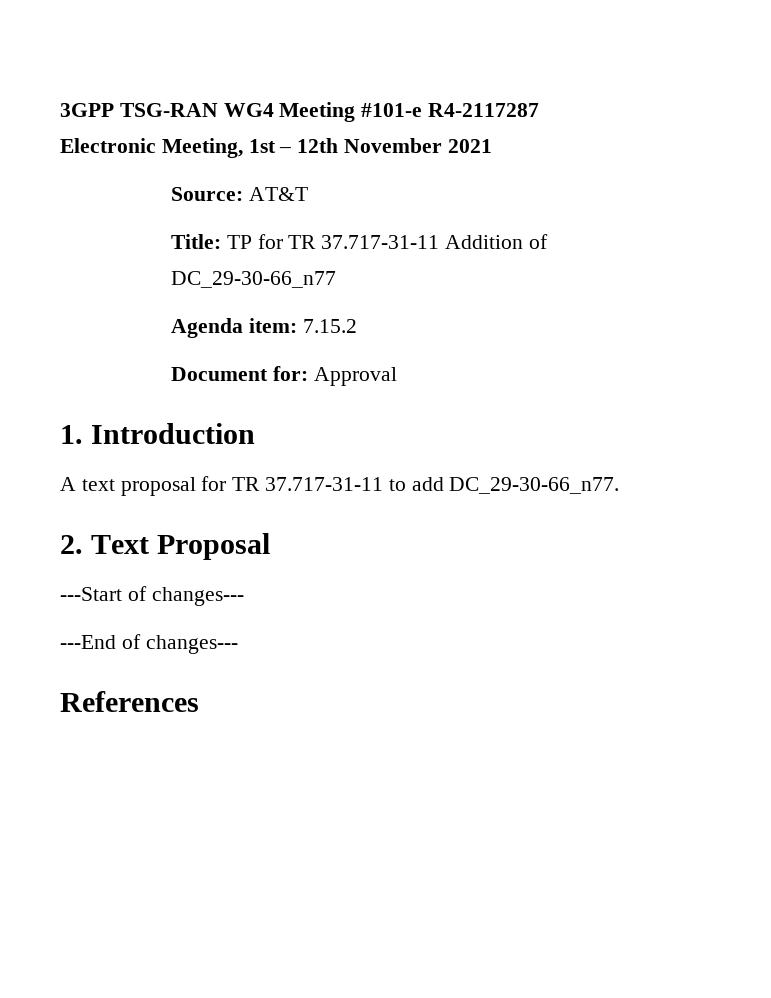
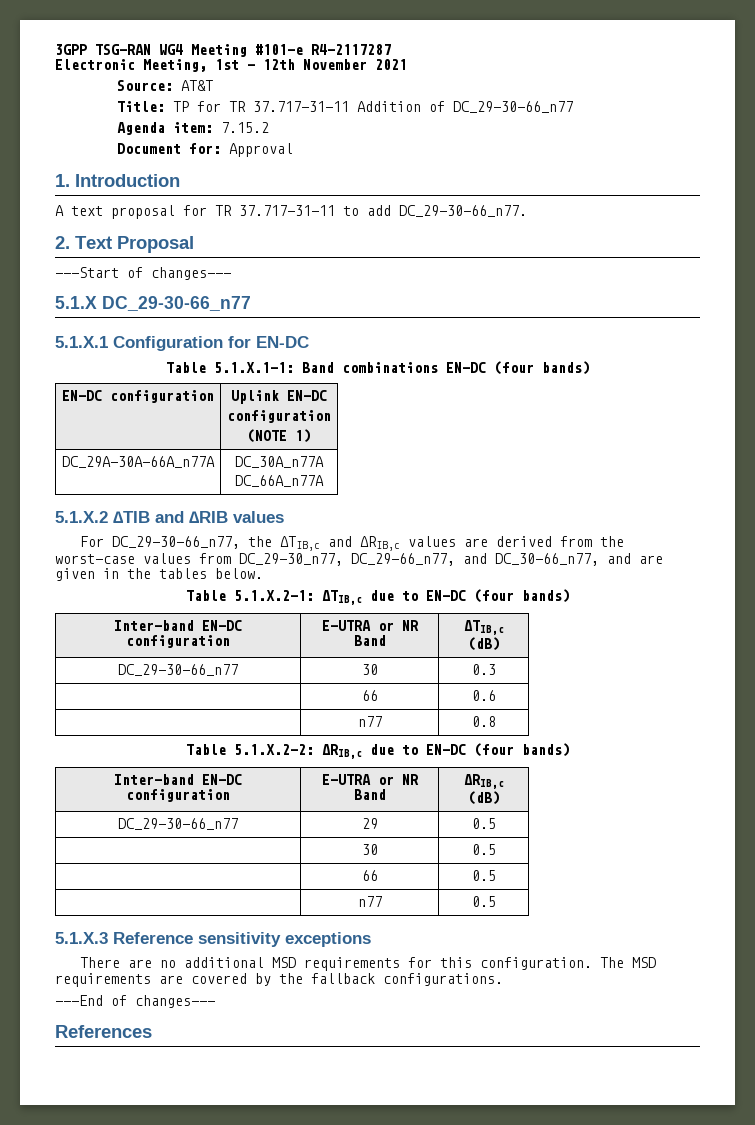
+ 5.1.X DC_29-30-66_n77
+ 5.1.X.1 Configuration for EN-DC
+ Table 5.1.X.1-1: Band combinations EN-DC (four bands)
+ EN-DC configuration | Uplink EN-DC
+ configuration
+ (NOTE 1)
+ DC_29A-30A-66A_n77A | DC_30A_n77A
+ DC_66A_n77A
+ 5.1.X.2 ∆TIB and ∆RIB values
+ For DC_29-30-66_n77, the ΔTIB,c and ΔRIB,c values are derived from the worst-case values from DC_29-30_n77, DC_29-66_n77, and DC_30-66_n77, and are given in the tables below.
+ Table 5.1.X.2-1: ΔTIB,c due to EN-DC (four bands)
+ Inter-band EN-DC configuration | E-UTRA or NR Band | ΔTIB,c (dB)
+ DC_29-30-66_n77 | 30 | 0.3
+ | 66 | 0.6
+ | n77 | 0.8
+ Table 5.1.X.2-2: ΔRIB,c due to EN-DC (four bands)
+ Inter-band EN-DC configuration | E-UTRA or NR Band | ΔRIB,c (dB)
+ DC_29-30-66_n77 | 29 | 0.5
+ | 30 | 0.5
+ | 66 | 0.5
+ | n77 | 0.5
+ 5.1.X.3 Reference sensitivity exceptions
+ There are no additional MSD requirements for this configuration. The MSD requirements are covered by the fallback configurations.

